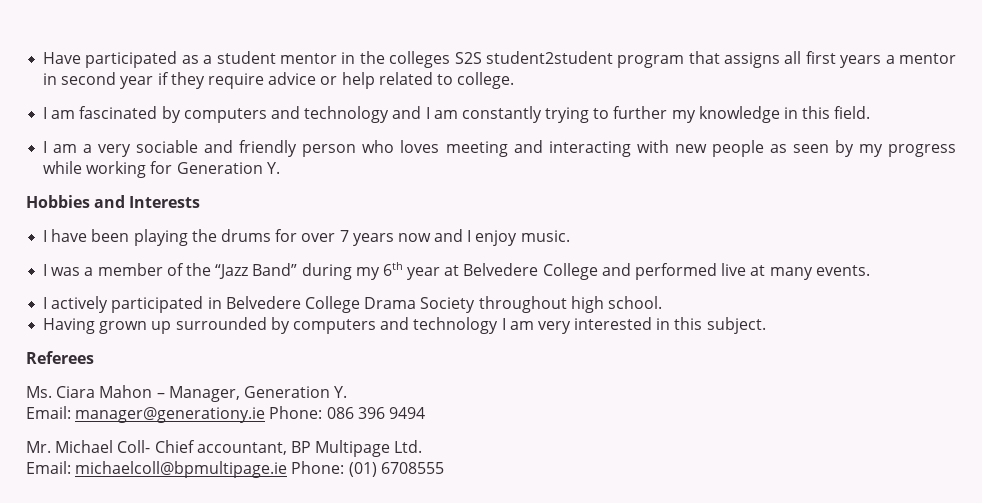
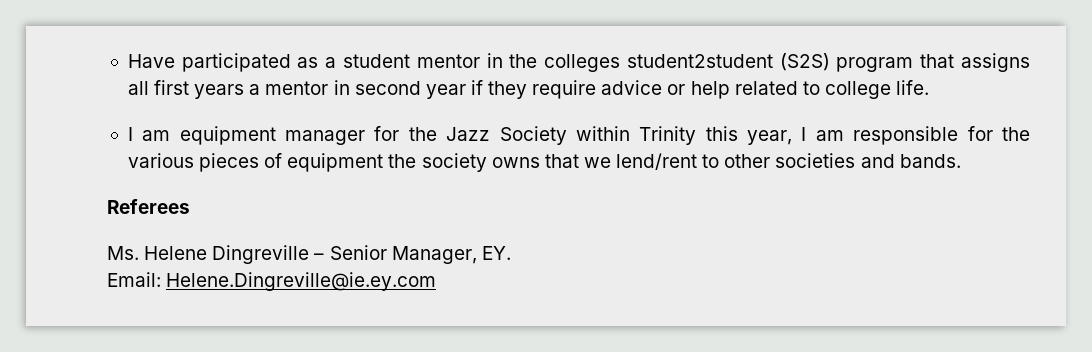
- Have participated as a student mentor in the colleges S2S student2student program that assigns all first years a mentor in second year if they require advice or help related to college.
- I am fascinated by computers and technology and I am constantly trying to further my knowledge in this field.
- I am a very sociable and friendly person who loves meeting and interacting with new people as seen by my progress while working for Generation Y.
- Hobbies and Interests
- I have been playing the drums for over 7 years now and I enjoy music.
- I was a member of the “Jazz Band” during my 6th year at Belvedere College and performed live at many events.
- I actively participated in Belvedere College Drama Society throughout high school.
- Having grown up surrounded by computers and technology I am very interested in this subject.
+ Have participated as a student mentor in the colleges student2student (S2S) program that assigns all first years a mentor in second year if they require advice or help related to college life.
+ I am equipment manager for the Jazz Society within Trinity this year, I am responsible for the various pieces of equipment the society owns that we lend/rent to other societies and bands.
  Referees
- Ms. Ciara Mahon – Manager, Generation Y.
- Email: manager@generationy.ie Phone: 086 396 9494
- Mr. Michael Coll- Chief accountant, BP Multipage Ltd.
- Email: michaelcoll@bpmultipage.ie Phone: (01) 6708555
+ Ms. Helene Dingreville – Senior Manager, EY.
+ Email: Helene.Dingreville@ie.ey.com

